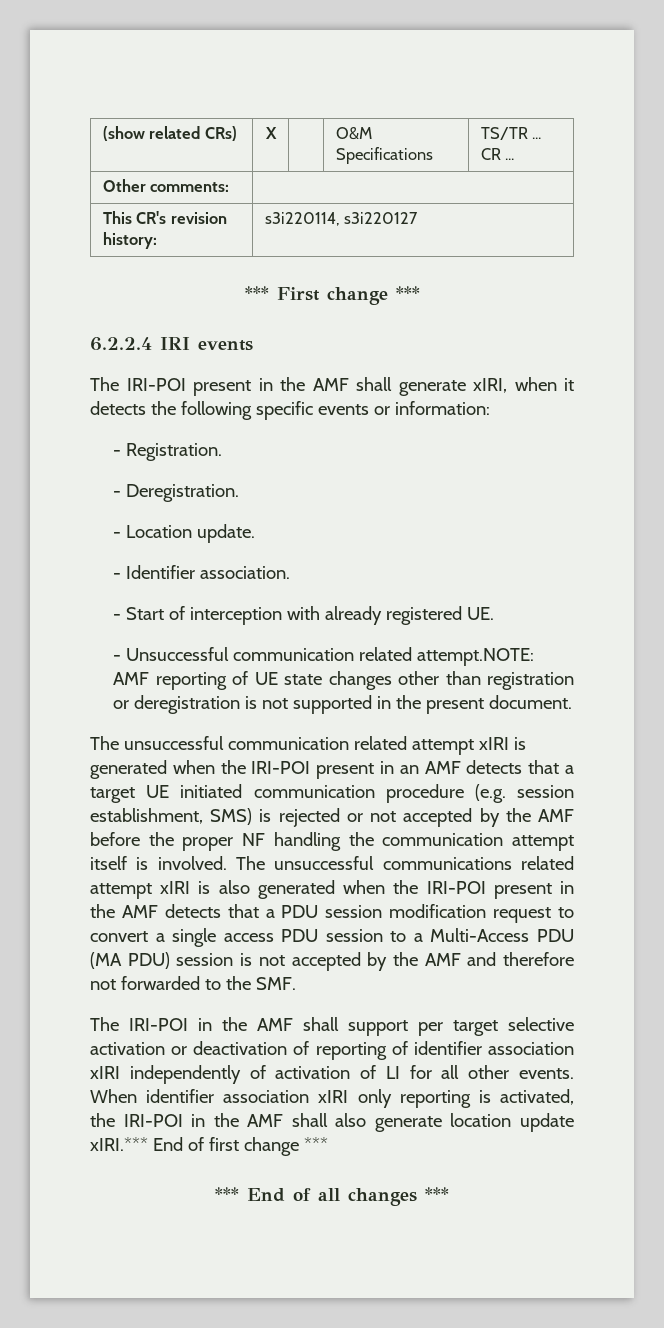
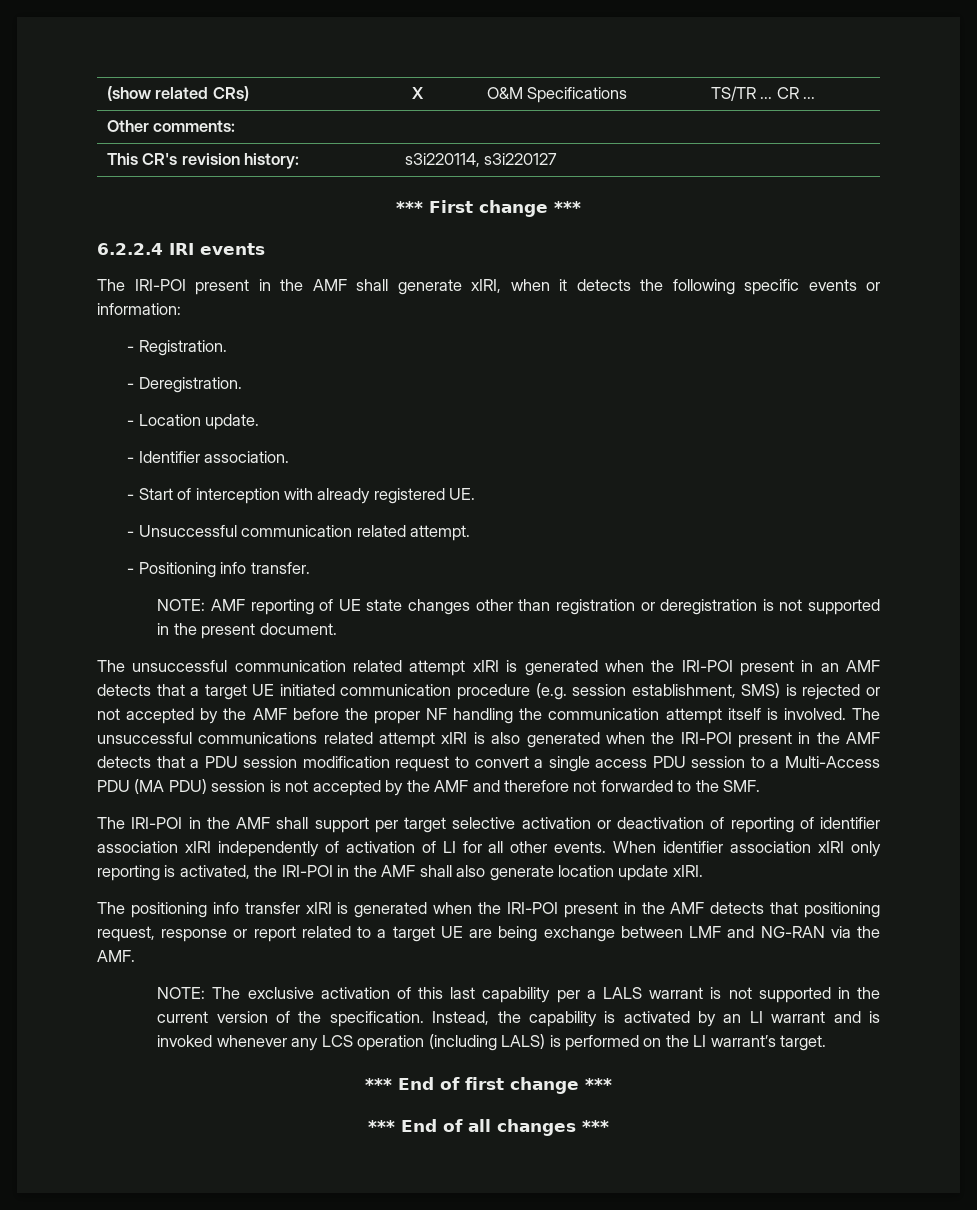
- - Unsuccessful communication related attempt.NOTE: AMF reporting of UE state changes other than registration or deregistration is not supported in the present document.
+ - Unsuccessful communication related attempt.
+ - Positioning info transfer.
+ NOTE: AMF reporting of UE state changes other than registration or deregistration is not supported in the present document.
- When identifier association xIRI only reporting is activated, the IRI-POI in the AMF shall also generate location update xIRI.*** End of first change ***
+ When identifier association xIRI only reporting is activated, the IRI-POI in the AMF shall also generate location update xIRI.
+ The positioning info transfer xIRI is generated when the IRI-POI present in the AMF detects that positioning request, response or report related to a target UE are being exchange between LMF and NG-RAN via the AMF.
+ NOTE: The exclusive activation of this last capability per a LALS warrant is not supported in the current version of the specification. Instead, the capability is activated by an LI warrant and is invoked whenever any LCS operation (including LALS) is performed on the LI warrant’s target.
+ *** End of first change ***

